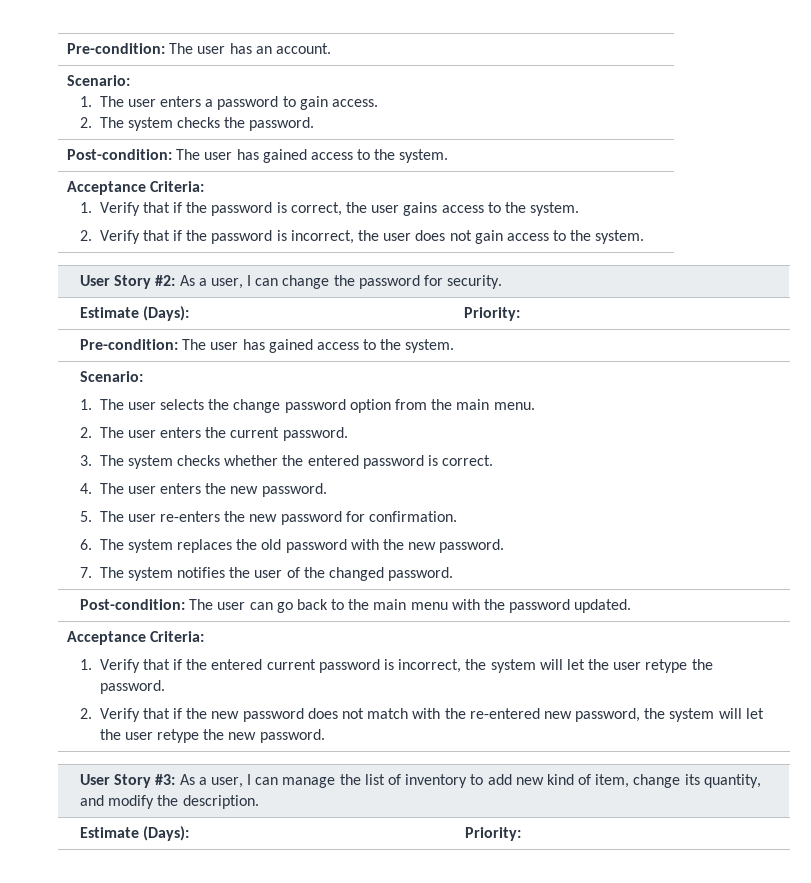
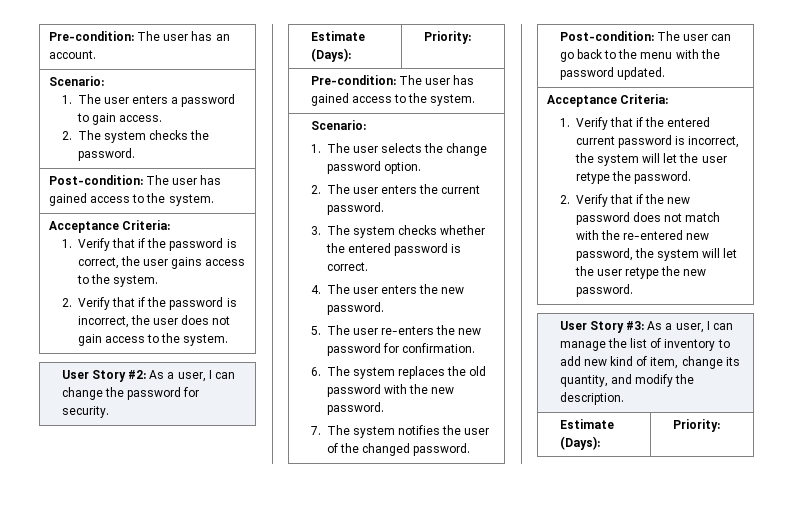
- 1. The user selects the change password option from the main menu.
+ 1. The user selects the change password option.
- Post-condition: The user can go back to the main menu with the password updated.
+ Post-condition: The user can go back to the menu with the password updated.

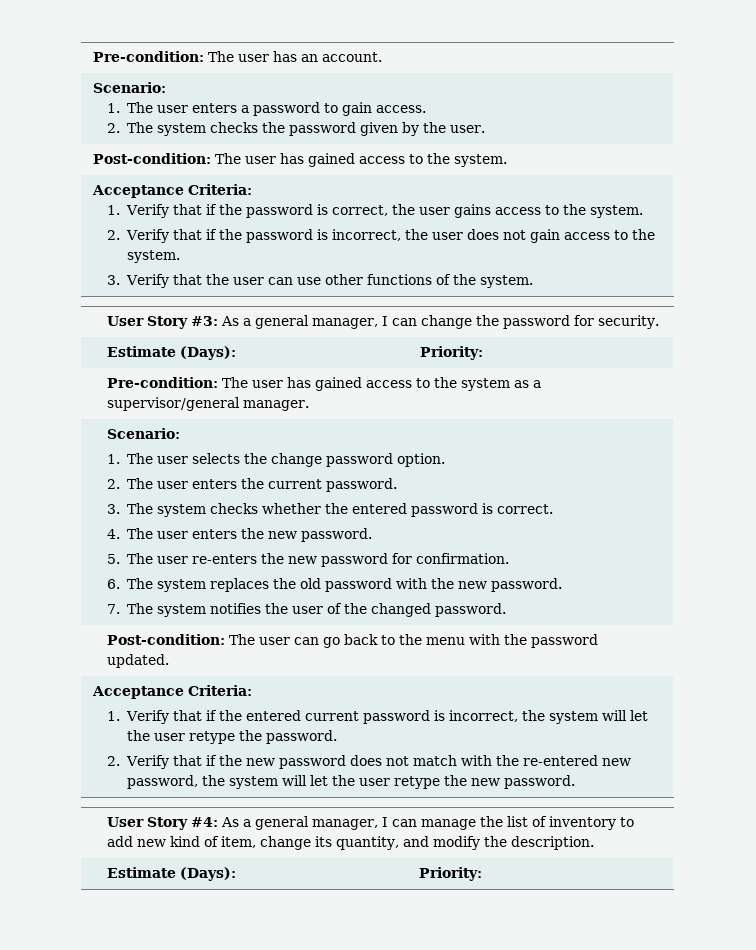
  Pre-condition: The user has an account.
  Scenario:
  1. The user enters a password to gain access.
- 2. The system checks the password.
+ 2. The system checks the password given by the user.
- User Story #2: As a user, I can change the password for security.
+ 3. Verify that the user can use other functions of the system.
+ User Story #3: As a general manager, I can change the password for security.
- Pre-condition: The user has gained access to the system.
+ Pre-condition: The user has gained access to the system as a supervisor/general manager.
- User Story #3: As a user, I can manage the list of inventory to add new kind of item, change its quantity, and modify the description.
+ User Story #4: As a general manager, I can manage the list of inventory to add new kind of item, change its quantity, and modify the description.

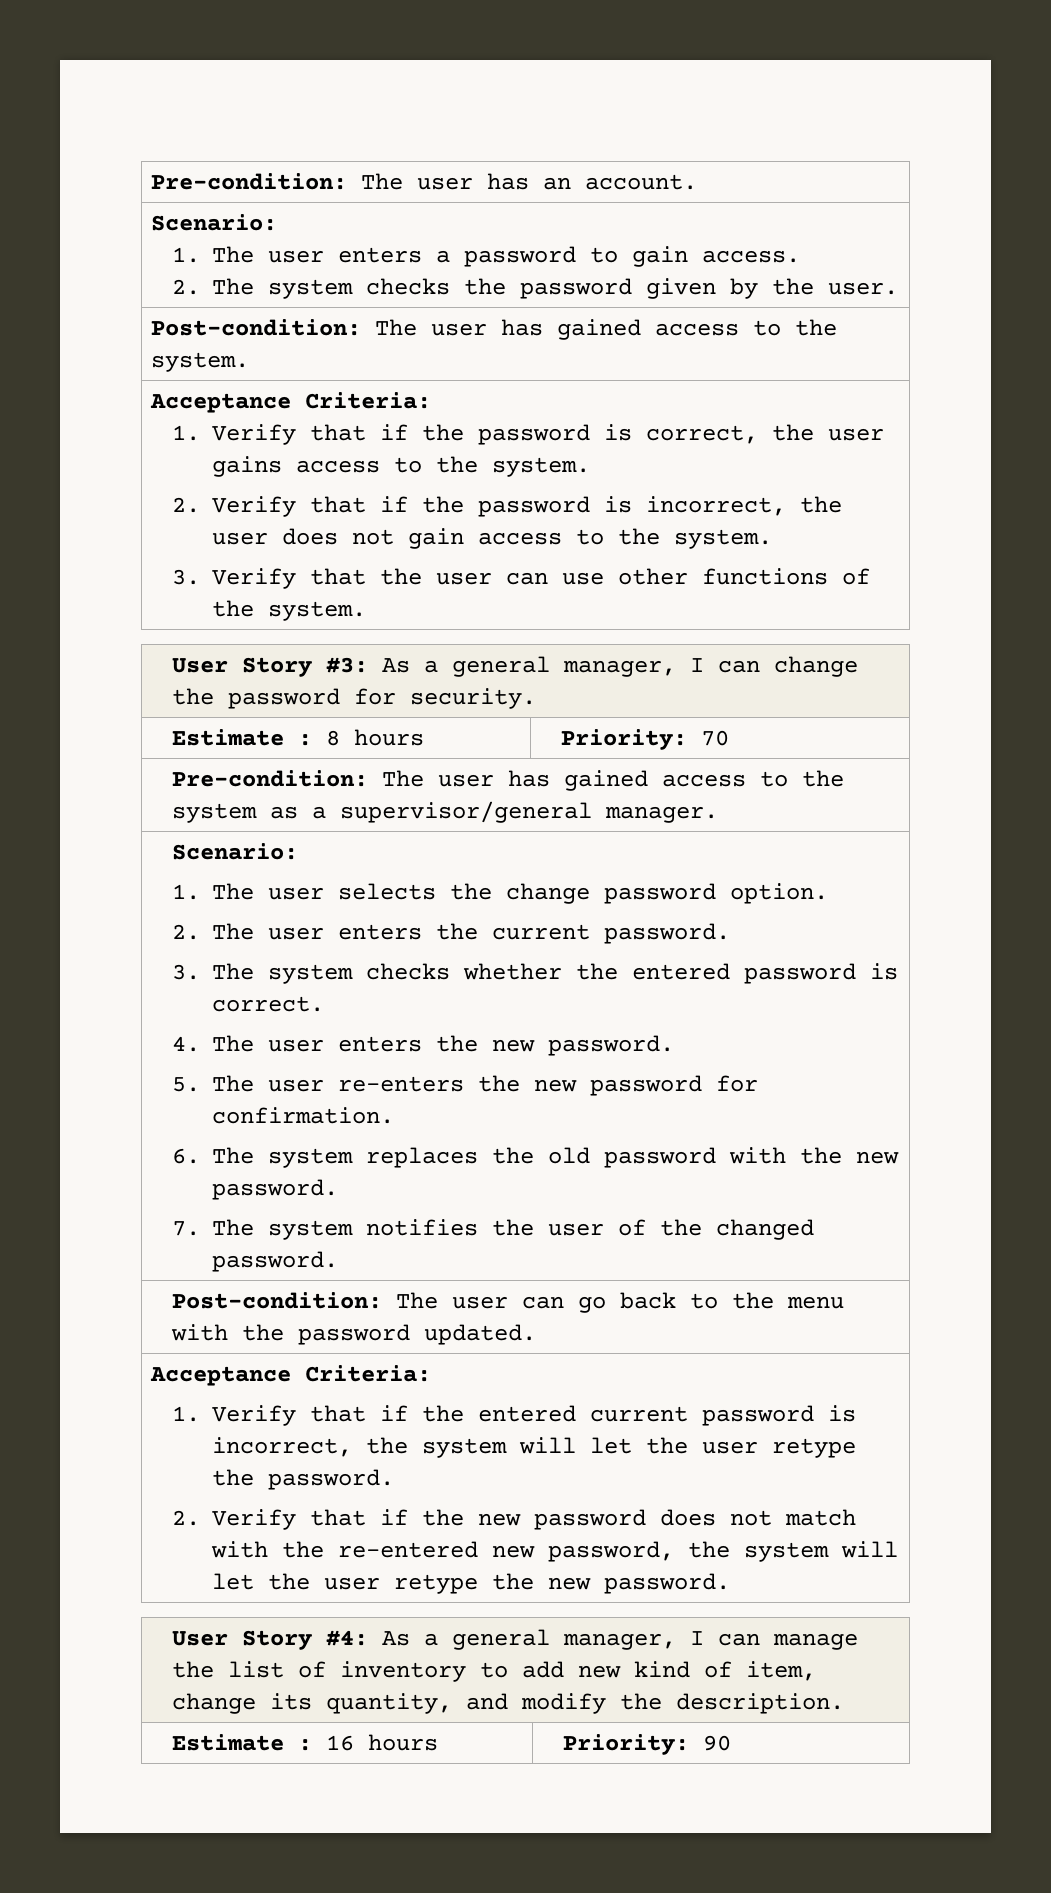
  User Story #3: As a general manager, I can change the password for security.
- Estimate (Days): | Priority:
+ Estimate : 8 hours | Priority: 70
  User Story #4: As a general manager, I can manage the list of inventory to add new kind of item, change its quantity, and modify the description.
- Estimate (Days): | Priority:
+ Estimate : 16 hours | Priority: 90

